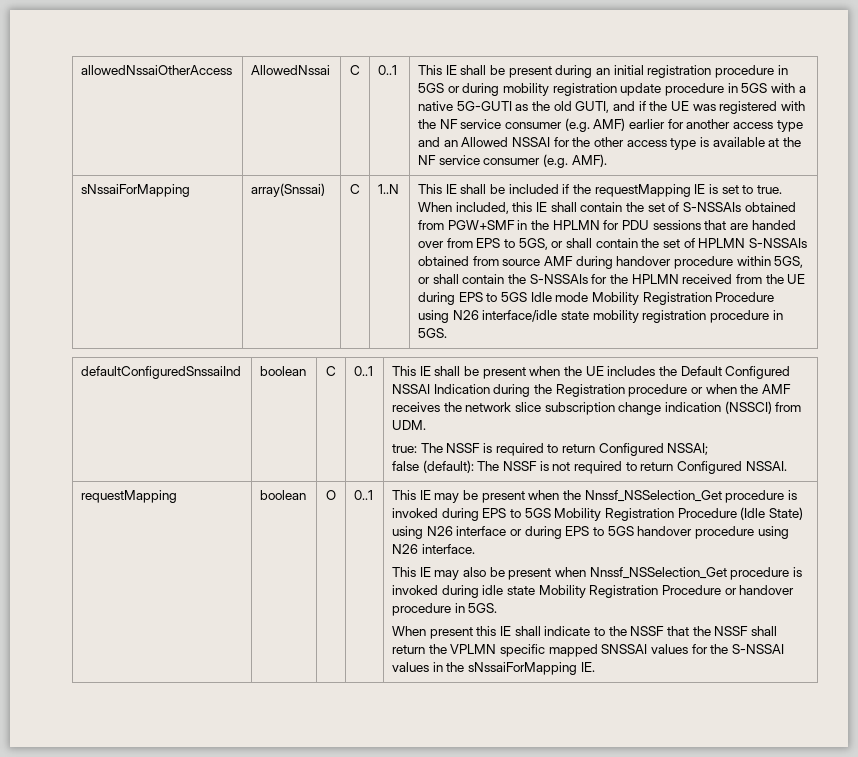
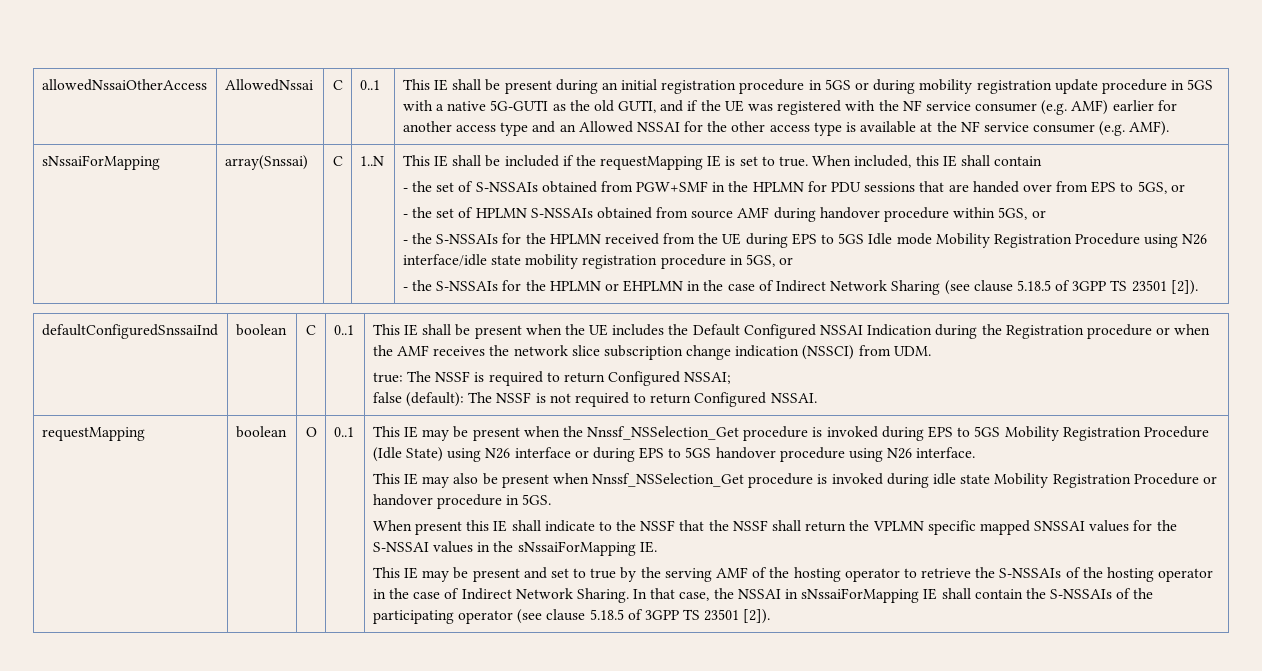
- When included, this IE shall contain the set of S-NSSAIs obtained from PGW+SMF in the HPLMN for PDU sessions that are handed over from EPS to 5GS, or shall contain the set of HPLMN S-NSSAIs obtained from source AMF during handover procedure within 5GS, or shall contain the S-NSSAIs for the HPLMN received from the UE during EPS to 5GS Idle mode Mobility Registration Procedure using N26 interface/idle state mobility registration procedure in 5GS.
+ When included, this IE shall contain
+ - the set of S-NSSAIs obtained from PGW+SMF in the HPLMN for PDU sessions that are handed over from EPS to 5GS, or
+ - the set of HPLMN S-NSSAIs obtained from source AMF during handover procedure within 5GS, or
+ - the S-NSSAIs for the HPLMN received from the UE during EPS to 5GS Idle mode Mobility Registration Procedure using N26 interface/idle state mobility registration procedure in 5GS, or
+ - the S-NSSAIs for the HPLMN or EHPLMN in the case of Indirect Network Sharing (see clause 5.18.5 of 3GPP TS 23501 [2]).
+ This IE may be present and set to true by the serving AMF of the hosting operator to retrieve the S-NSSAIs of the hosting operator in the case of Indirect Network Sharing. In that case, the NSSAI in sNssaiForMapping IE shall contain the S-NSSAIs of the participating operator (see clause 5.18.5 of 3GPP TS 23501 [2]).

